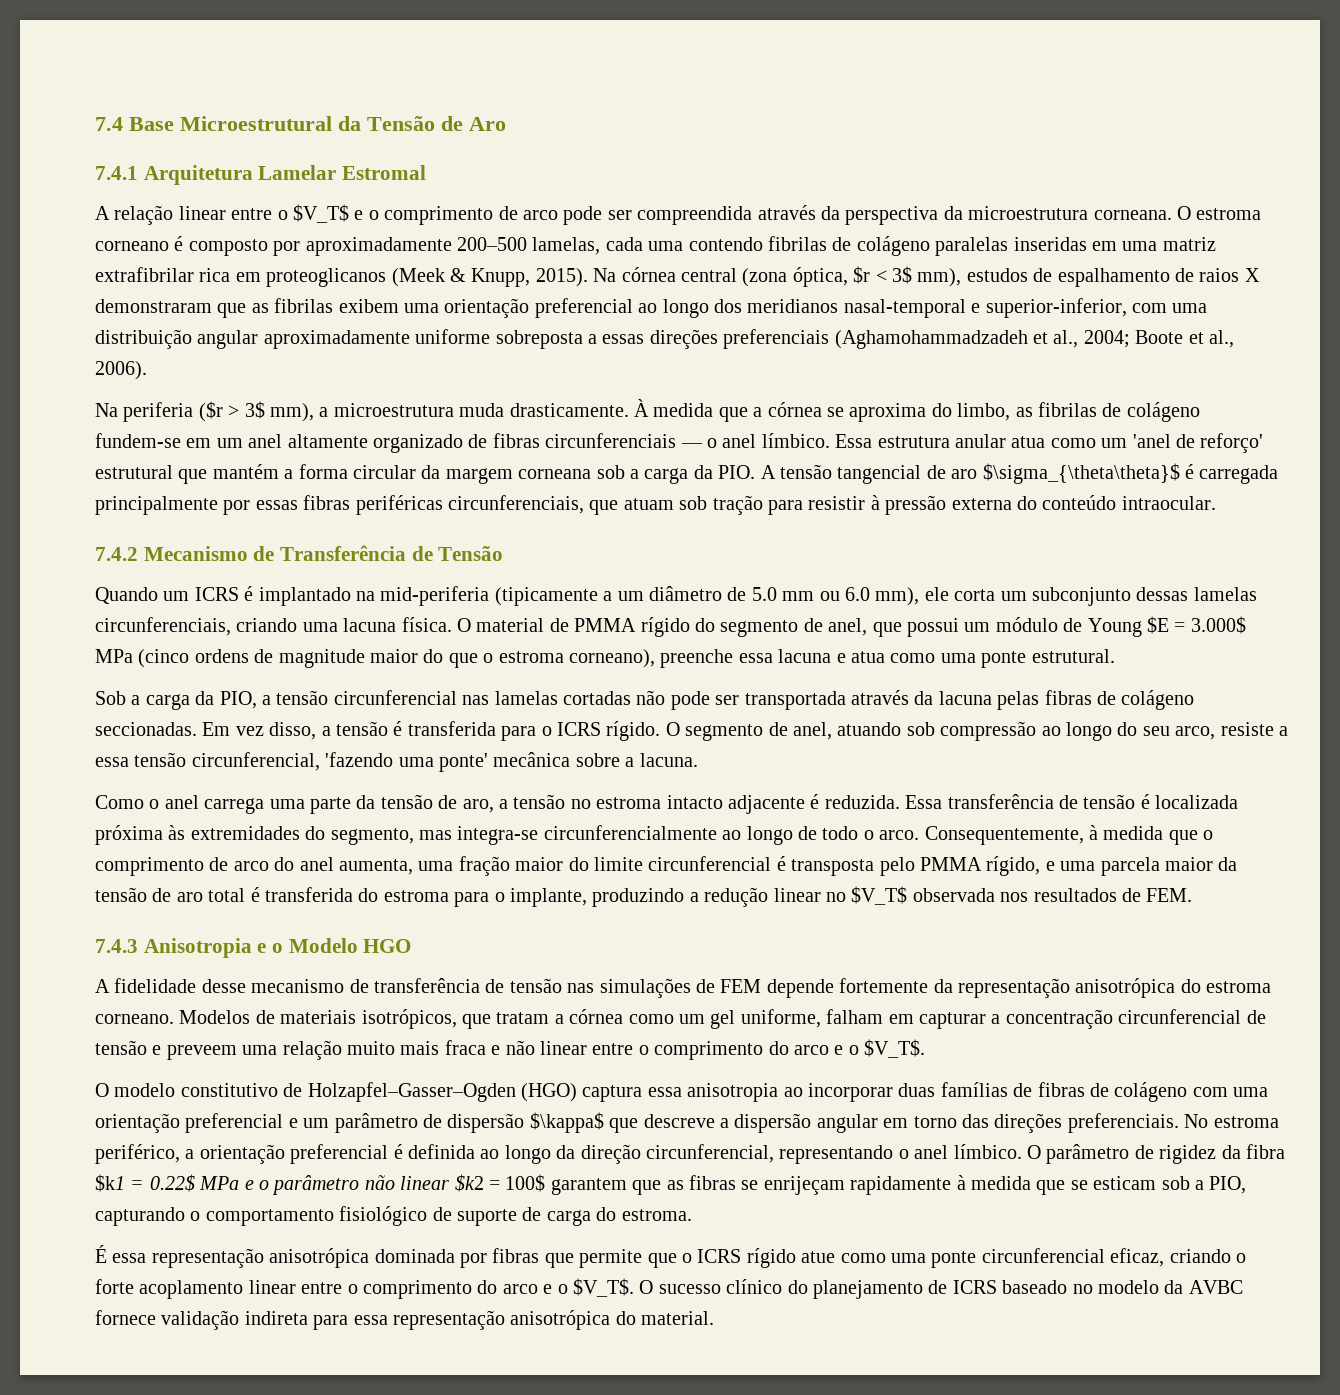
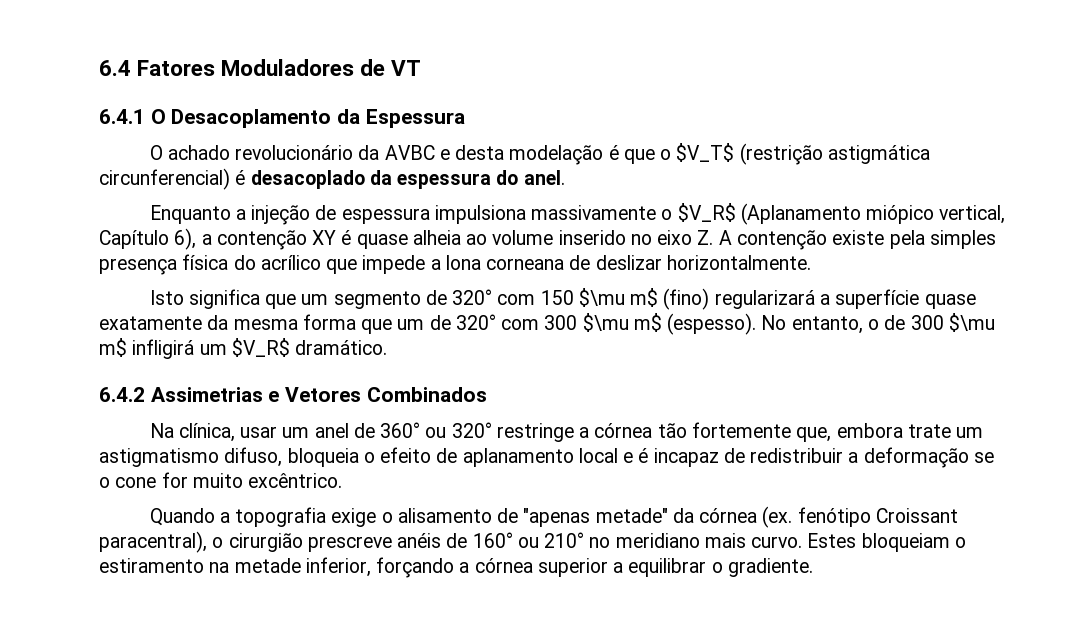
- 7.4 Base Microestrutural da Tensão de Aro
- 7.4.1 Arquitetura Lamelar Estromal
- A relação linear entre o $V_T$ e o comprimento de arco pode ser compreendida através da perspectiva da microestrutura corneana. O estroma corneano é composto por aproximadamente 200–500 lamelas, cada uma contendo fibrilas de colágeno paralelas inseridas em uma matriz extrafibrilar rica em proteoglicanos (Meek & Knupp, 2015). Na córnea central (zona óptica, $r < 3$ mm), estudos de espalhamento de raios X demonstraram que as fibrilas exibem uma orientação preferencial ao longo dos meridianos nasal-temporal e superior-inferior, com uma distribuição angular aproximadamente uniforme sobreposta a essas direções preferenciais (Aghamohammadzadeh et al., 2004; Boote et al., 2006).
- Na periferia ($r > 3$ mm), a microestrutura muda drasticamente. À medida que a córnea se aproxima do limbo, as fibrilas de colágeno fundem-se em um anel altamente organizado de fibras circunferenciais — o anel límbico. Essa estrutura anular atua como um 'anel de reforço' estrutural que mantém a forma circular da margem corneana sob a carga da PIO. A tensão tangencial de aro $\sigma_{\theta\theta}$ é carregada principalmente por essas fibras periféricas circunferenciais, que atuam sob tração para resistir à pressão externa do conteúdo intraocular.
- 7.4.2 Mecanismo de Transferência de Tensão
- Quando um ICRS é implantado na mid-periferia (tipicamente a um diâmetro de 5.0 mm ou 6.0 mm), ele corta um subconjunto dessas lamelas circunferenciais, criando uma lacuna física. O material de PMMA rígido do segmento de anel, que possui um módulo de Young $E = 3.000$ MPa (cinco ordens de magnitude maior do que o estroma corneano), preenche essa lacuna e atua como uma ponte estrutural.
- Sob a carga da PIO, a tensão circunferencial nas lamelas cortadas não pode ser transportada através da lacuna pelas fibras de colágeno seccionadas. Em vez disso, a tensão é transferida para o ICRS rígido. O segmento de anel, atuando sob compressão ao longo do seu arco, resiste a essa tensão circunferencial, 'fazendo uma ponte' mecânica sobre a lacuna.
- Como o anel carrega uma parte da tensão de aro, a tensão no estroma intacto adjacente é reduzida. Essa transferência de tensão é localizada próxima às extremidades do segmento, mas integra-se circunferencialmente ao longo de todo o arco. Consequentemente, à medida que o comprimento de arco do anel aumenta, uma fração maior do limite circunferencial é transposta pelo PMMA rígido, e uma parcela maior da tensão de aro total é transferida do estroma para o implante, produzindo a redução linear no $V_T$ observada nos resultados de FEM.
- 7.4.3 Anisotropia e o Modelo HGO
- A fidelidade desse mecanismo de transferência de tensão nas simulações de FEM depende fortemente da representação anisotrópica do estroma corneano. Modelos de materiais isotrópicos, que tratam a córnea como um gel uniforme, falham em capturar a concentração circunferencial de tensão e preveem uma relação muito mais fraca e não linear entre o comprimento do arco e o $V_T$.
- O modelo constitutivo de Holzapfel–Gasser–Ogden (HGO) captura essa anisotropia ao incorporar duas famílias de fibras de colágeno com uma orientação preferencial e um parâmetro de dispersão $\kappa$ que descreve a dispersão angular em torno das direções preferenciais. No estroma periférico, a orientação preferencial é definida ao longo da direção circunferencial, representando o anel límbico. O parâmetro de rigidez da fibra $k1 = 0.22$ MPa e o parâmetro não linear $k2 = 100$ garantem que as fibras se enrijeçam rapidamente à medida que se esticam sob a PIO, capturando o comportamento fisiológico de suporte de carga do estroma.
- É essa representação anisotrópica dominada por fibras que permite que o ICRS rígido atue como uma ponte circunferencial eficaz, criando o forte acoplamento linear entre o comprimento do arco e o $V_T$. O sucesso clínico do planejamento de ICRS baseado no modelo da AVBC fornece validação indireta para essa representação anisotrópica do material.
+ 6.4 Fatores Moduladores de VT
+ 6.4.1 O Desacoplamento da Espessura
+ O achado revolucionário da AVBC e desta modelação é que o $V_T$ (restrição astigmática circunferencial) é desacoplado da espessura do anel.
+ Enquanto a injeção de espessura impulsiona massivamente o $V_R$ (Aplanamento miópico vertical, Capítulo 6), a contenção XY é quase alheia ao volume inserido no eixo Z. A contenção existe pela simples presença física do acrílico que impede a lona corneana de deslizar horizontalmente.
+ Isto significa que um segmento de 320° com 150 $\mu m$ (fino) regularizará a superfície quase exatamente da mesma forma que um de 320° com 300 $\mu m$ (espesso). No entanto, o de 300 $\mu m$ infligirá um $V_R$ dramático.
+ 6.4.2 Assimetrias e Vetores Combinados
+ Na clínica, usar um anel de 360° ou 320° restringe a córnea tão fortemente que, embora trate um astigmatismo difuso, bloqueia o efeito de aplanamento local e é incapaz de redistribuir a deformação se o cone for muito excêntrico.
+ Quando a topografia exige o alisamento de "apenas metade" da córnea (ex. fenótipo Croissant paracentral), o cirurgião prescreve anéis de 160° ou 210° no meridiano mais curvo. Estes bloqueiam o estiramento na metade inferior, forçando a córnea superior a equilibrar o gradiente.

